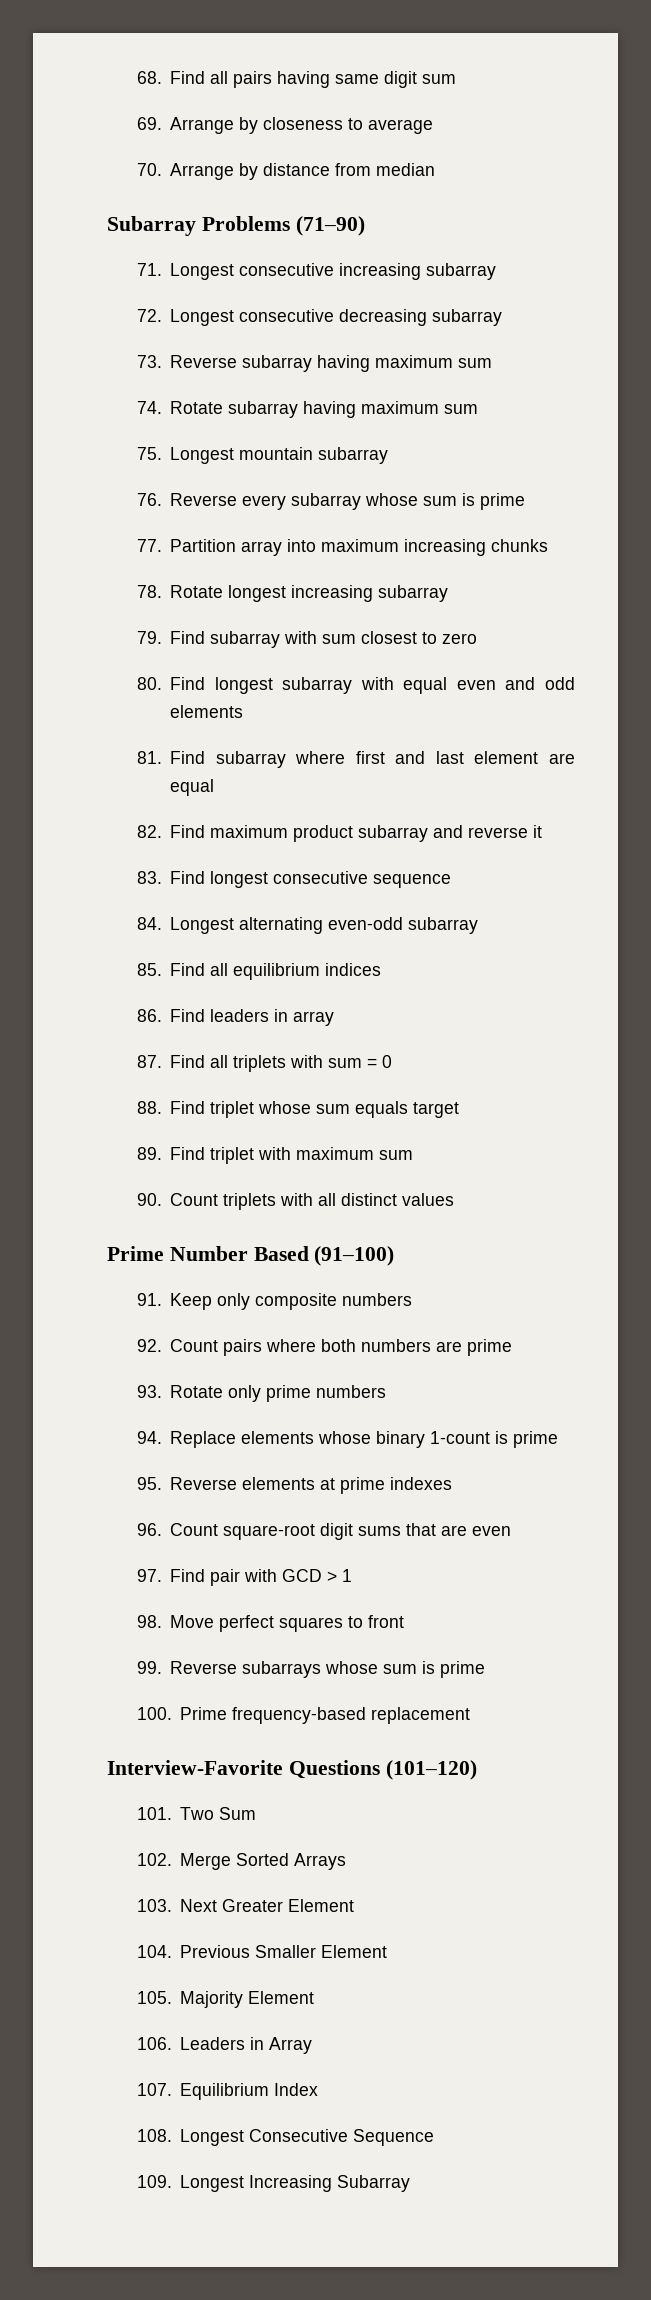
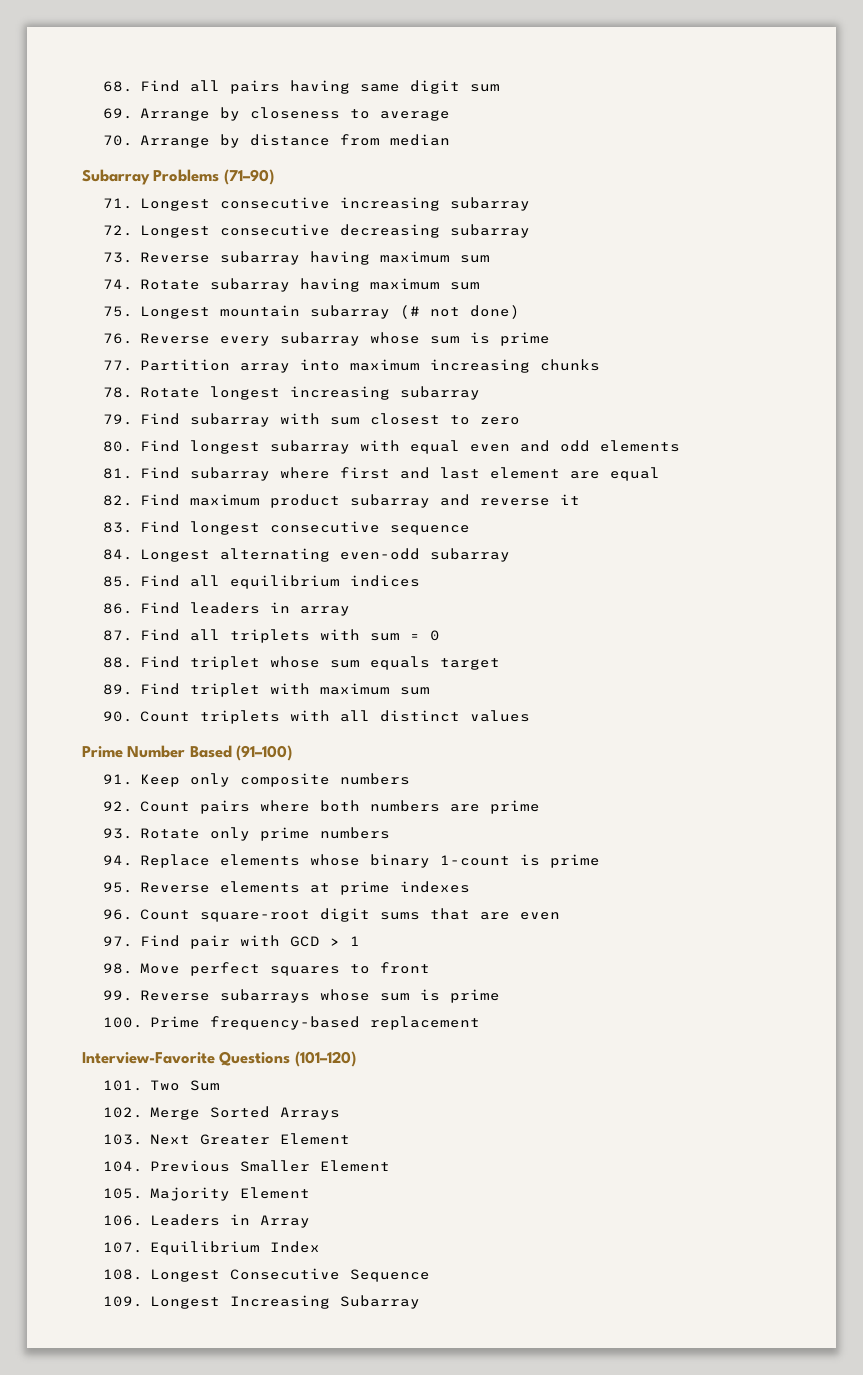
- 75. Longest mountain subarray
+ 75. Longest mountain subarray (# not done)

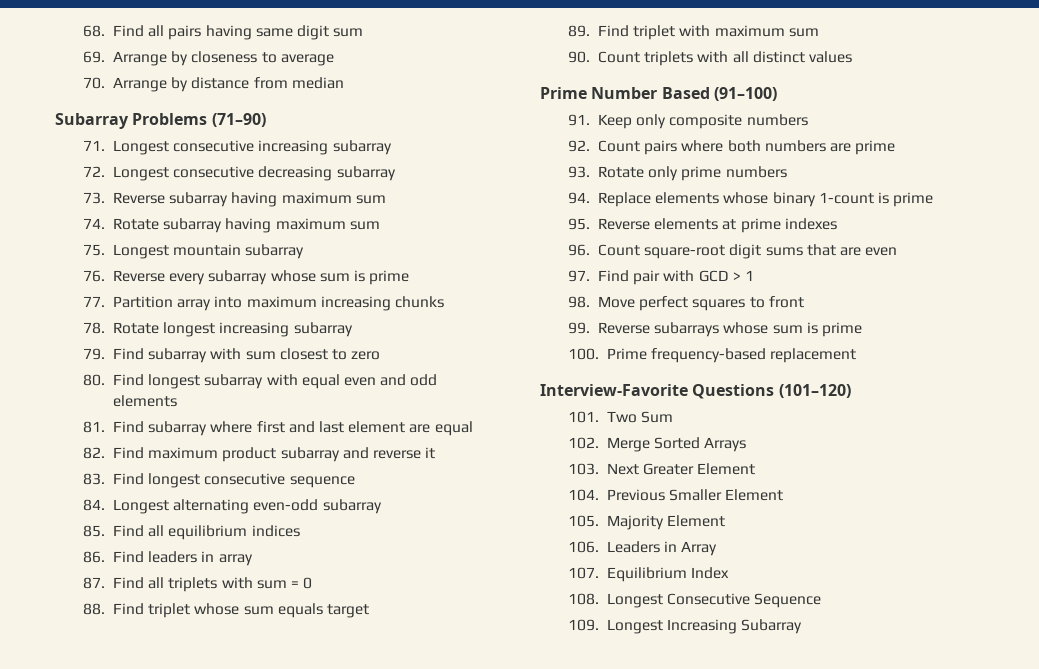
- 75. Longest mountain subarray (# not done)
+ 75. Longest mountain subarray

